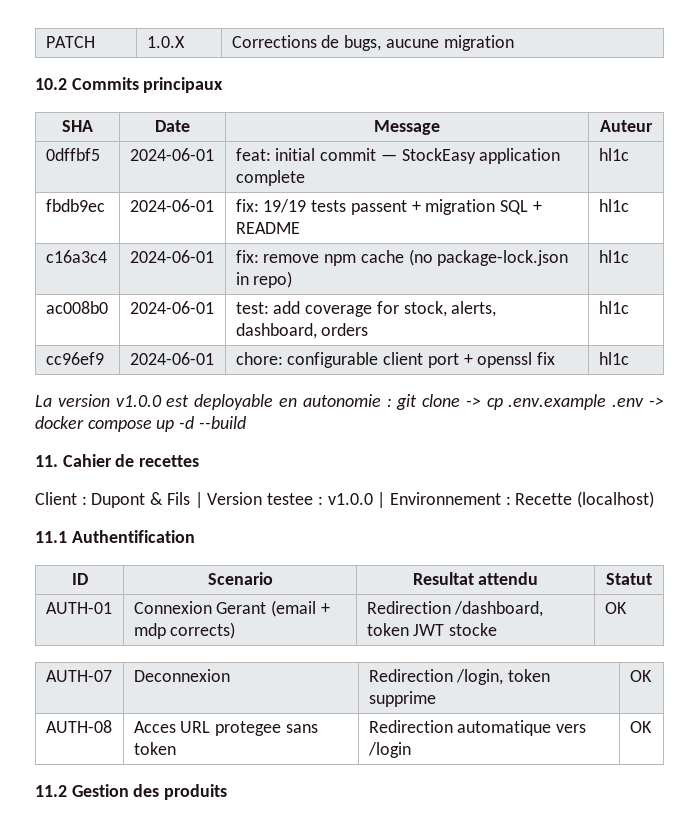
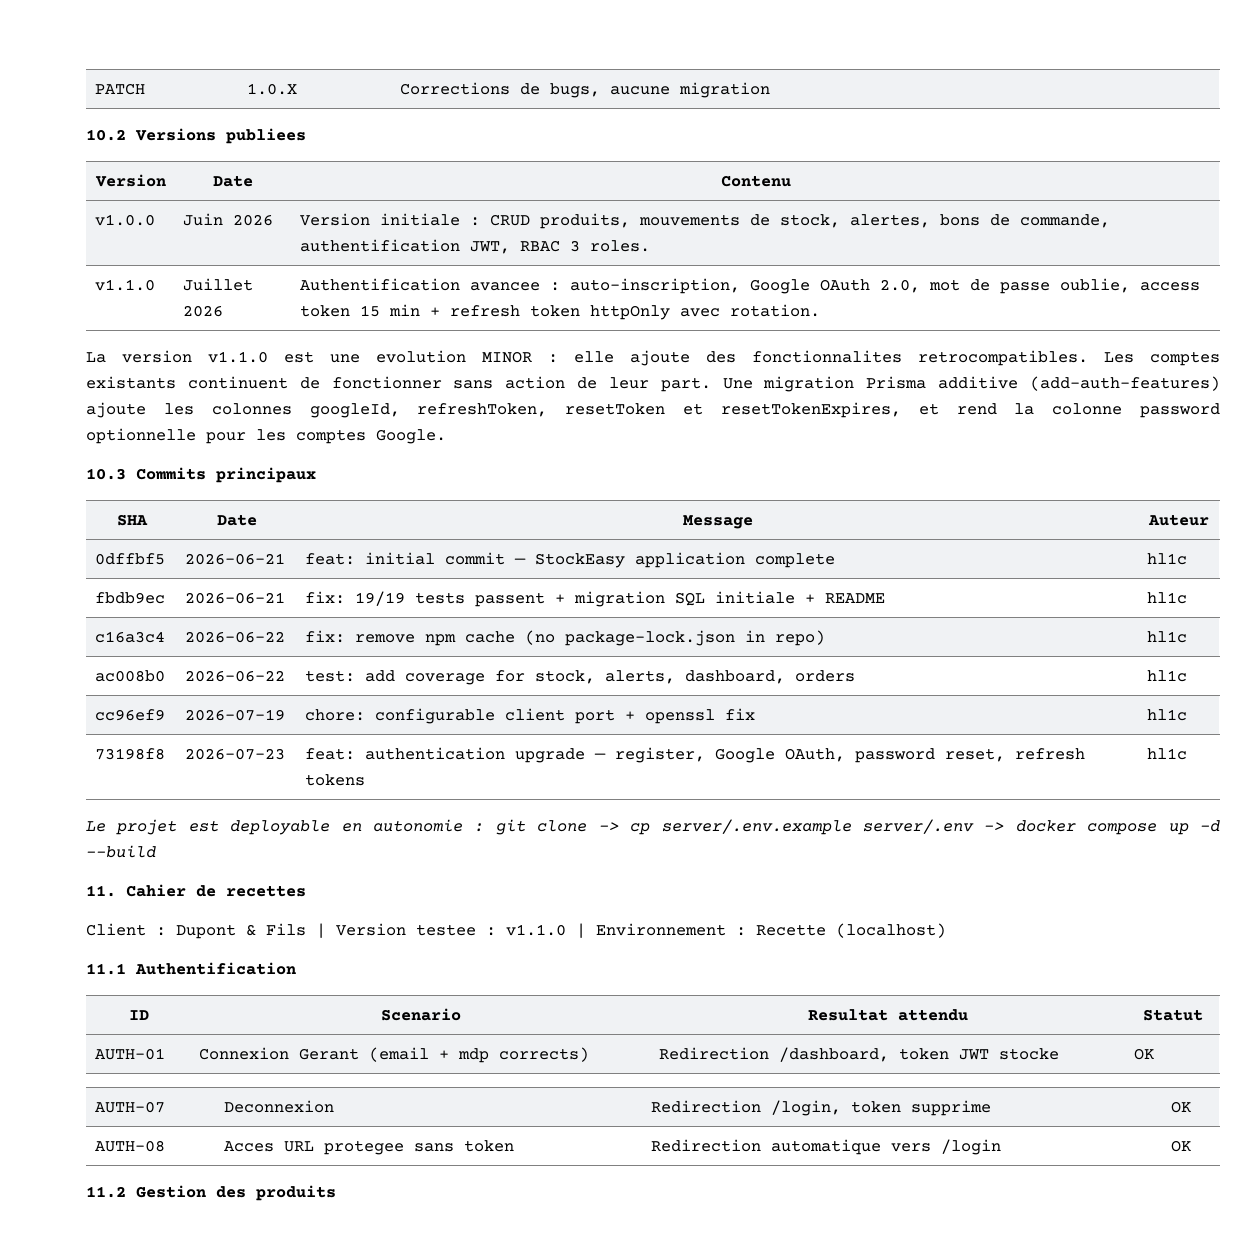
- 10.2 Commits principaux
+ 10.2 Versions publiees
+ Version | Date | Contenu
+ v1.0.0 | Juin 2026 | Version initiale : CRUD produits, mouvements de stock, alertes, bons de commande, authentification JWT, RBAC 3 roles.
+ v1.1.0 | Juillet 2026 | Authentification avancee : auto-inscription, Google OAuth 2.0, mot de passe oublie, access token 15 min + refresh token httpOnly avec rotation.
+ La version v1.1.0 est une evolution MINOR : elle ajoute des fonctionnalites retrocompatibles. Les comptes existants continuent de fonctionner sans action de leur part. Une migration Prisma additive (add-auth-features) ajoute les colonnes googleId, refreshToken, resetToken et resetTokenExpires, et rend la colonne password optionnelle pour les comptes Google.
+ 10.3 Commits principaux
- 0dffbf5 | 2024-06-01 | feat: initial commit — StockEasy application complete | hl1c
+ 0dffbf5 | 2026-06-21 | feat: initial commit — StockEasy application complete | hl1c
- fbdb9ec | 2024-06-01 | fix: 19/19 tests passent + migration SQL + README | hl1c
+ fbdb9ec | 2026-06-21 | fix: 19/19 tests passent + migration SQL initiale + README | hl1c
- c16a3c4 | 2024-06-01 | fix: remove npm cache (no package-lock.json in repo) | hl1c
+ c16a3c4 | 2026-06-22 | fix: remove npm cache (no package-lock.json in repo) | hl1c
- ac008b0 | 2024-06-01 | test: add coverage for stock, alerts, dashboard, orders | hl1c
+ ac008b0 | 2026-06-22 | test: add coverage for stock, alerts, dashboard, orders | hl1c
- cc96ef9 | 2024-06-01 | chore: configurable client port + openssl fix | hl1c
+ cc96ef9 | 2026-07-19 | chore: configurable client port + openssl fix | hl1c
- La version v1.0.0 est deployable en autonomie : git clone -> cp .env.example .env -> docker compose up -d --build
+ 73198f8 | 2026-07-23 | feat: authentication upgrade — register, Google OAuth, password reset, refresh tokens | hl1c
+ Le projet est deployable en autonomie : git clone -> cp server/.env.example server/.env -> docker compose up -d --build
- Client : Dupont & Fils | Version testee : v1.0.0 | Environnement : Recette (localhost)
+ Client : Dupont & Fils | Version testee : v1.1.0 | Environnement : Recette (localhost)

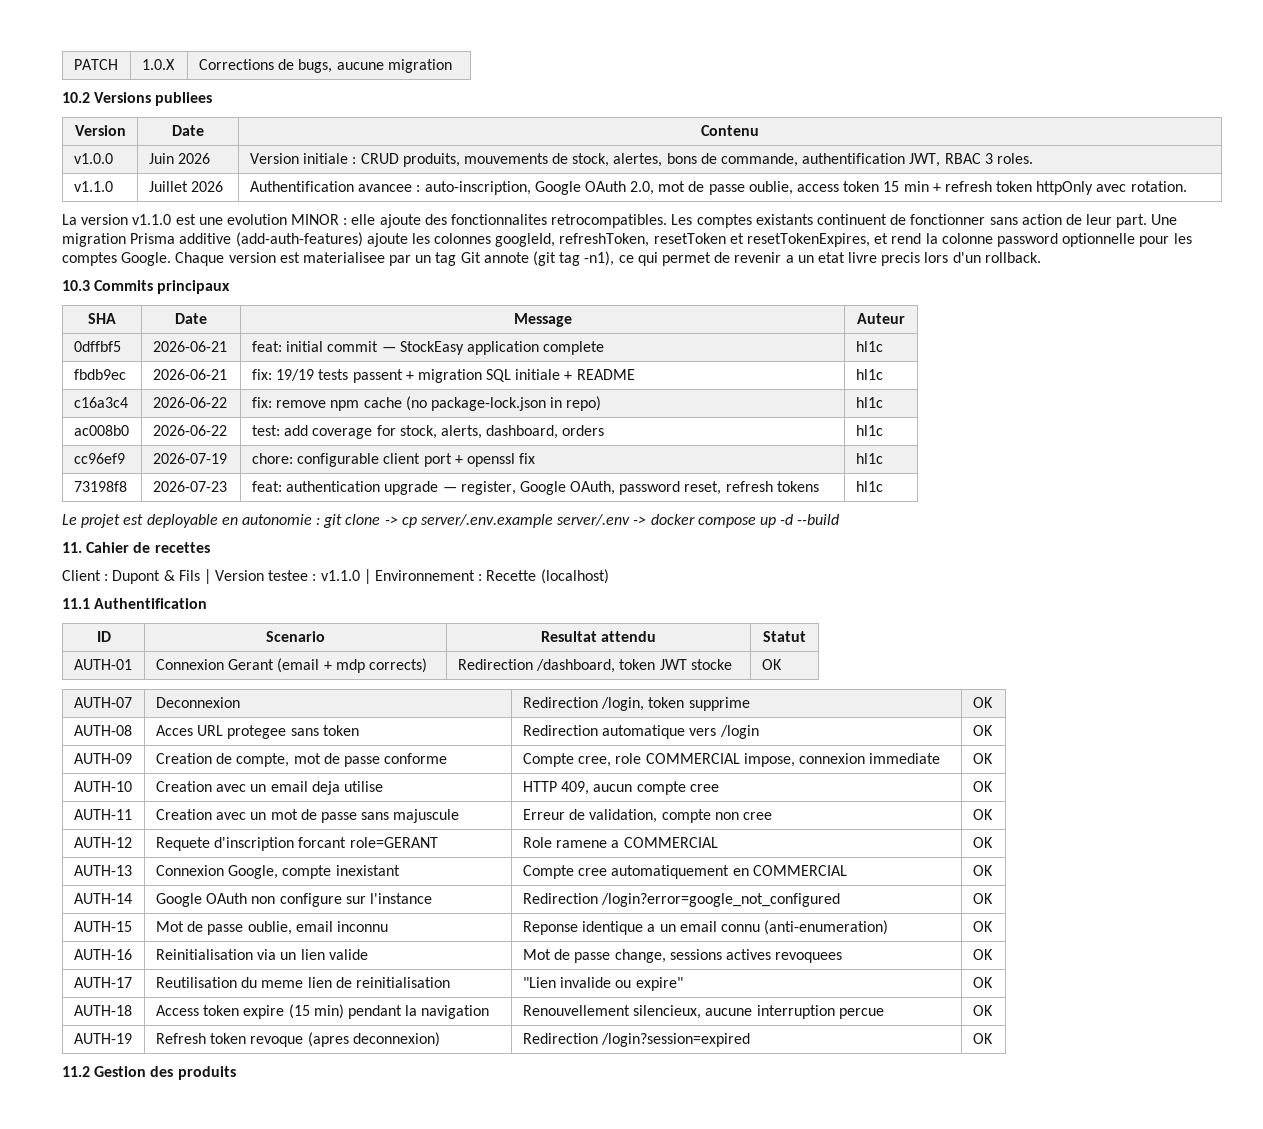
+ Chaque version est materialisee par un tag Git annote (git tag -n1), ce qui permet de revenir a un etat livre precis lors d'un rollback.
+ AUTH-09 | Creation de compte, mot de passe conforme | Compte cree, role COMMERCIAL impose, connexion immediate | OK
+ AUTH-10 | Creation avec un email deja utilise | HTTP 409, aucun compte cree | OK
+ AUTH-11 | Creation avec un mot de passe sans majuscule | Erreur de validation, compte non cree | OK
+ AUTH-12 | Requete d'inscription forcant role=GERANT | Role ramene a COMMERCIAL | OK
+ AUTH-13 | Connexion Google, compte inexistant | Compte cree automatiquement en COMMERCIAL | OK
+ AUTH-14 | Google OAuth non configure sur l'instance | Redirection /login?error=google_not_configured | OK
+ AUTH-15 | Mot de passe oublie, email inconnu | Reponse identique a un email connu (anti-enumeration) | OK
+ AUTH-16 | Reinitialisation via un lien valide | Mot de passe change, sessions actives revoquees | OK
+ AUTH-17 | Reutilisation du meme lien de reinitialisation | "Lien invalide ou expire" | OK
+ AUTH-18 | Access token expire (15 min) pendant la navigation | Renouvellement silencieux, aucune interruption percue | OK
+ AUTH-19 | Refresh token revoque (apres deconnexion) | Redirection /login?session=expired | OK

